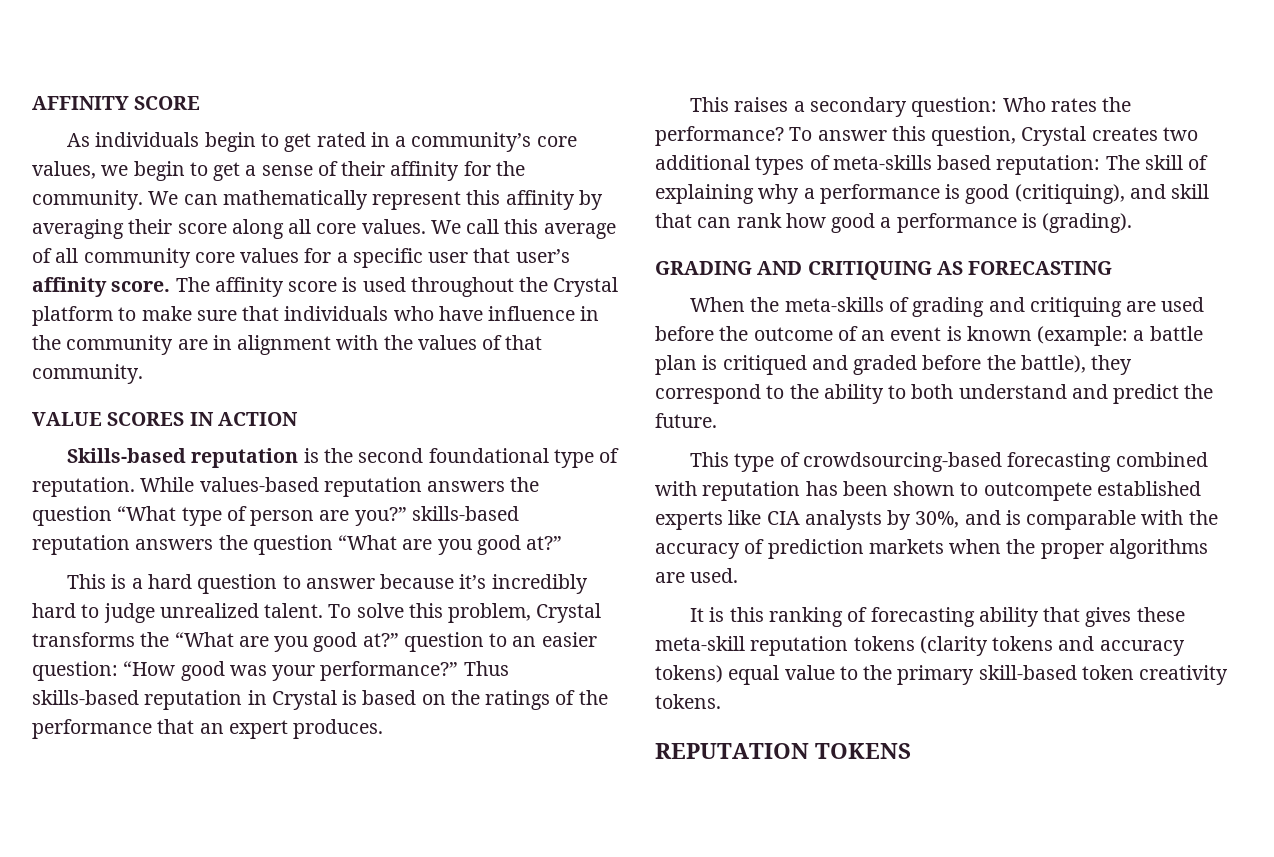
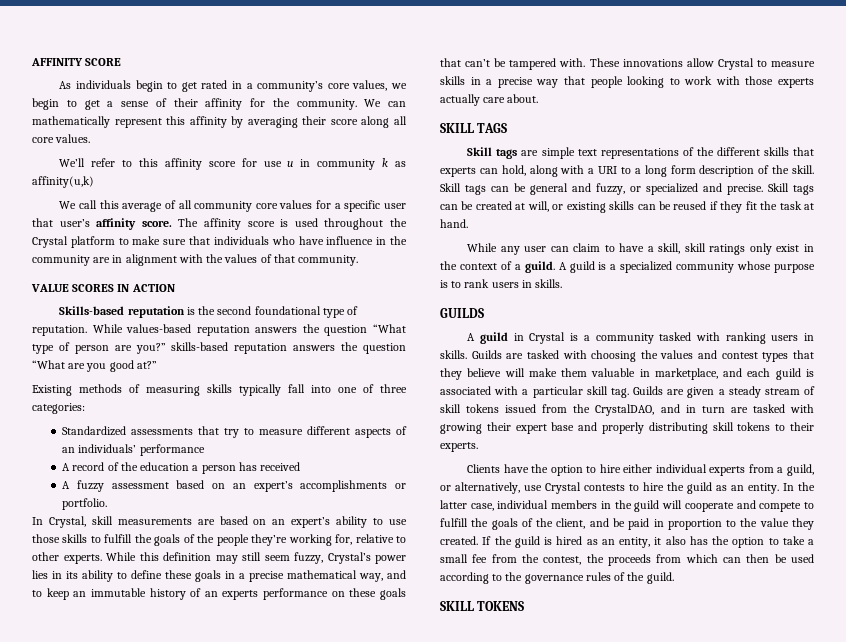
- We can mathematically represent this affinity by averaging their score along all core values. We call this average of all community core values for a specific user that user’s affinity score.
+ We can mathematically represent this affinity by averaging their score along all core values.
+ We’ll refer to this affinity score for use u in community k as affinity(u,k)
+ We call this average of all community core values for a specific user that user’s affinity score.
- This is a hard question to answer because it’s incredibly hard to judge unrealized talent. To solve this problem, Crystal transforms the “What are you good at?” question to an easier question: “How good was your performance?” Thus skills-based reputation in Crystal is based on the ratings of the performance that an expert produces.
- This raises a secondary question: Who rates the performance? To answer this question, Crystal creates two additional types of meta-skills based reputation: The skill of explaining why a performance is good (critiquing), and skill that can rank how good a performance is (grading).
- GRADING AND CRITIQUING AS FORECASTING
- When the meta-skills of grading and critiquing are used before the outcome of an event is known (example: a battle plan is critiqued and graded before the battle), they correspond to the ability to both understand and predict the future.
- This type of crowdsourcing-based forecasting combined with reputation has been shown to outcompete established experts like CIA analysts by 30%, and is comparable with the accuracy of prediction markets when the proper algorithms are used.
- It is this ranking of forecasting ability that gives these meta-skill reputation tokens (clarity tokens and accuracy tokens) equal value to the primary skill-based token creativity tokens.
- REPUTATION TOKENS
+ Existing methods of measuring skills typically fall into one of three categories:
+ Standardized assessments that try to measure different aspects of an individuals’ performance
+ A record of the education a person has received
+ A fuzzy assessment based on an expert’s accomplishments or portfolio.
+ In Crystal, skill measurements are based on an expert’s ability to use those skills to fulfill the goals of the people they’re working for, relative to other experts. While this definition may still seem fuzzy, Crystal’s power lies in its ability to define these goals in a precise mathematical way, and to keep an immutable history of an experts performance on these goals that can’t be tampered with. These innovations allow Crystal to measure skills in a precise way that people looking to work with those experts actually care about.
+ SKILL TAGS
+ Skill tags are simple text representations of the different skills that experts can hold, along with a URI to a long form description of the skill. Skill tags can be general and fuzzy, or specialized and precise. Skill tags can be created at will, or existing skills can be reused if they fit the task at hand.
+ While any user can claim to have a skill, skill ratings only exist in the context of a guild. A guild is a specialized community whose purpose is to rank users in skills.
+ GUILDS
+ A guild in Crystal is a community tasked with ranking users in skills. Guilds are tasked with choosing the values and contest types that they believe will make them valuable in marketplace, and each guild is associated with a particular skill tag. Guilds are given a steady stream of skill tokens issued from the CrystalDAO, and in turn are tasked with growing their expert base and properly distributing skill tokens to their experts.
+ Clients have the option to hire either individual experts from a guild, or alternatively, use Crystal contests to hire the guild as an entity. In the latter case, individual members in the guild will cooperate and compete to fulfill the goals of the client, and be paid in proportion to the value they created. If the guild is hired as an entity, it also has the option to take a small fee from the contest, the proceeds from which can then be used according to the governance rules of the guild.
+ SKILL TOKENS

